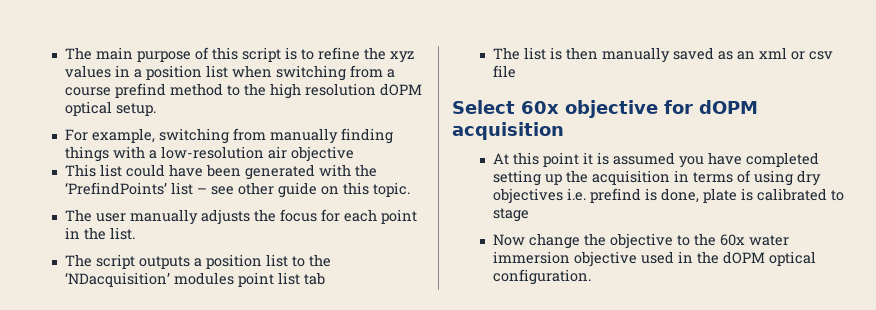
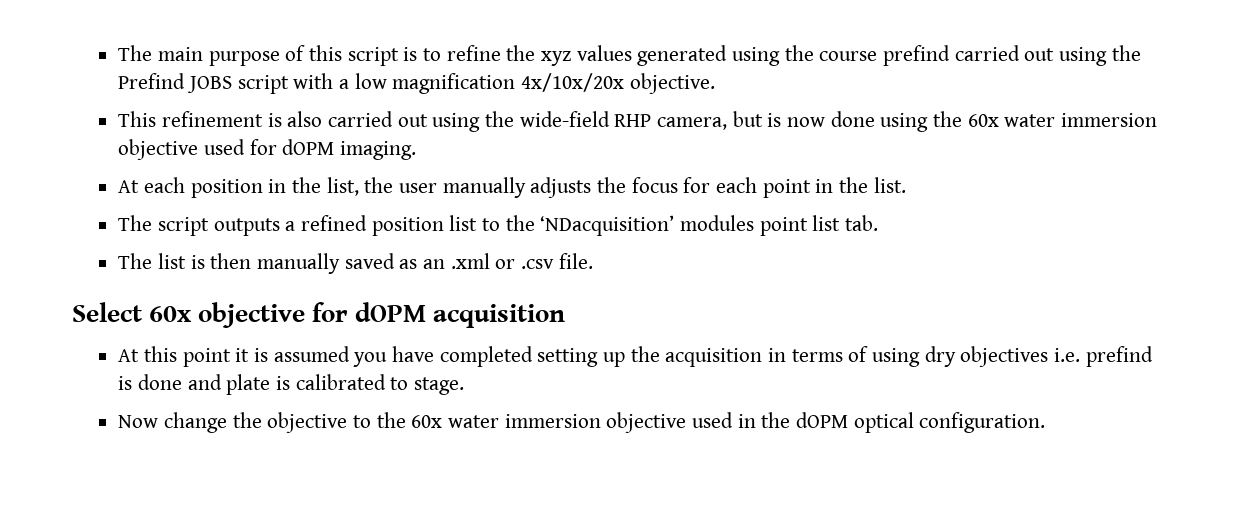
- The main purpose of this script is to refine the xyz values in a position list when switching from a course prefind method to the high resolution dOPM optical setup.
- For example, switching from manually finding things with a low-resolution air objective
- This list could have been generated with the ‘PrefindPoints’ list – see other guide on this topic.
- The user manually adjusts the focus for each point in the list.
+ The main purpose of this script is to refine the xyz values generated using the course prefind carried out using the Prefind JOBS script with a low magnification 4x/10x/20x objective.
+ This refinement is also carried out using the wide-field RHP camera, but is now done using the 60x water immersion objective used for dOPM imaging.
+ At each position in the list, the user manually adjusts the focus for each point in the list.
- The script outputs a position list to the ‘NDacquisition’ modules point list tab
+ The script outputs a refined position list to the ‘NDacquisition’ modules point list tab.
- The list is then manually saved as an xml or csv file
+ The list is then manually saved as an .xml or .csv file.
- At this point it is assumed you have completed setting up the acquisition in terms of using dry objectives i.e. prefind is done, plate is calibrated to stage
+ At this point it is assumed you have completed setting up the acquisition in terms of using dry objectives i.e. prefind is done and plate is calibrated to stage.

